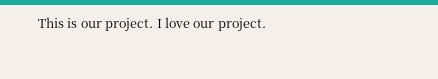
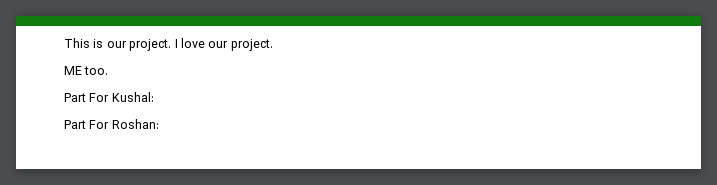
+ ME too.
+ Part For Kushal:
+ Part For Roshan:

